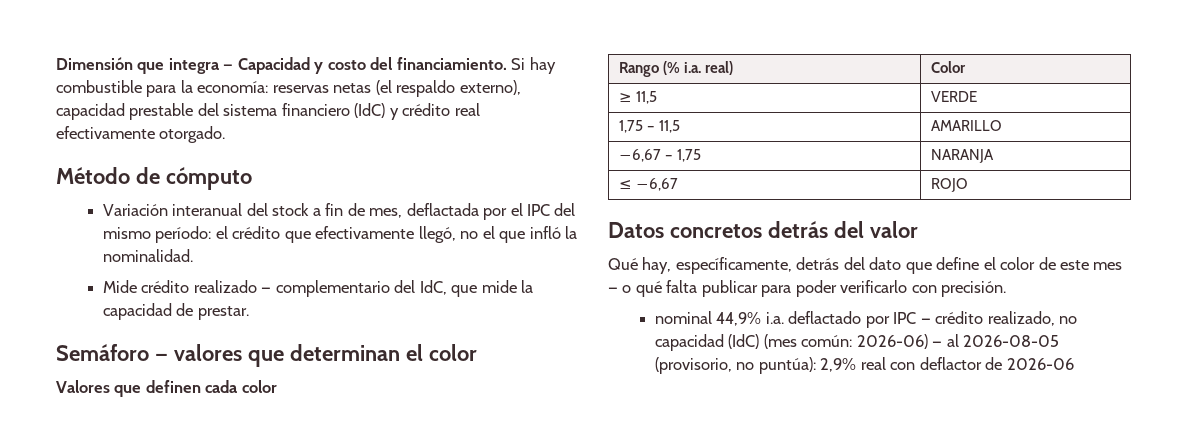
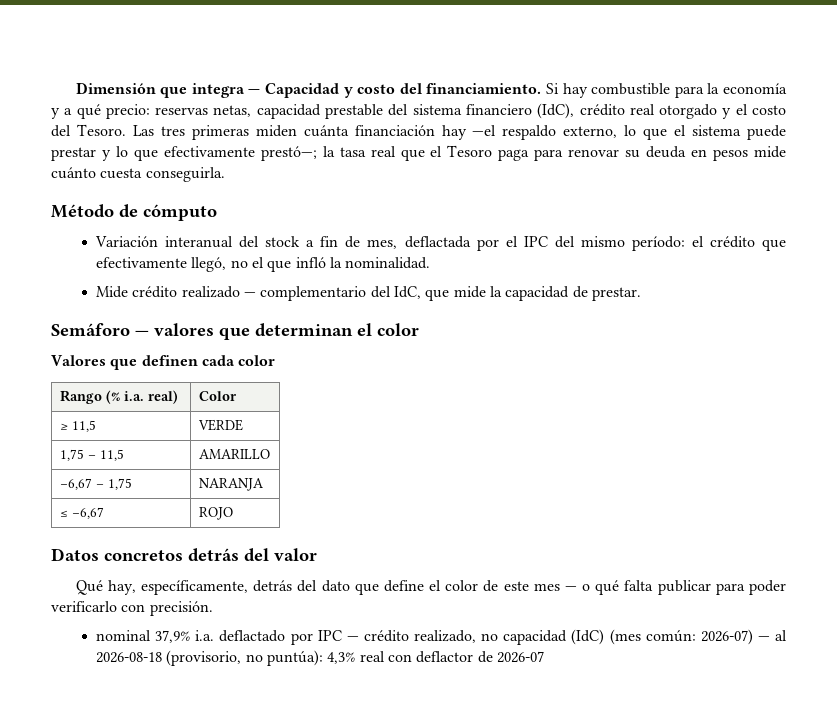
- Si hay combustible para la economía: reservas netas (el respaldo externo), capacidad prestable del sistema financiero (IdC) y crédito real efectivamente otorgado.
+ Si hay combustible para la economía y a qué precio: reservas netas, capacidad prestable del sistema financiero (IdC), crédito real otorgado y el costo del Tesoro. Las tres primeras miden cuánta financiación hay —el respaldo externo, lo que el sistema puede prestar y lo que efectivamente prestó—; la tasa real que el Tesoro paga para renovar su deuda en pesos mide cuánto cuesta conseguirla.
- nominal 44,9% i.a. deflactado por IPC — crédito realizado, no capacidad (IdC) (mes común: 2026-06) — al 2026-08-05 (provisorio, no puntúa): 2,9% real con deflactor de 2026-06
+ nominal 37,9% i.a. deflactado por IPC — crédito realizado, no capacidad (IdC) (mes común: 2026-07) — al 2026-08-18 (provisorio, no puntúa): 4,3% real con deflactor de 2026-07

